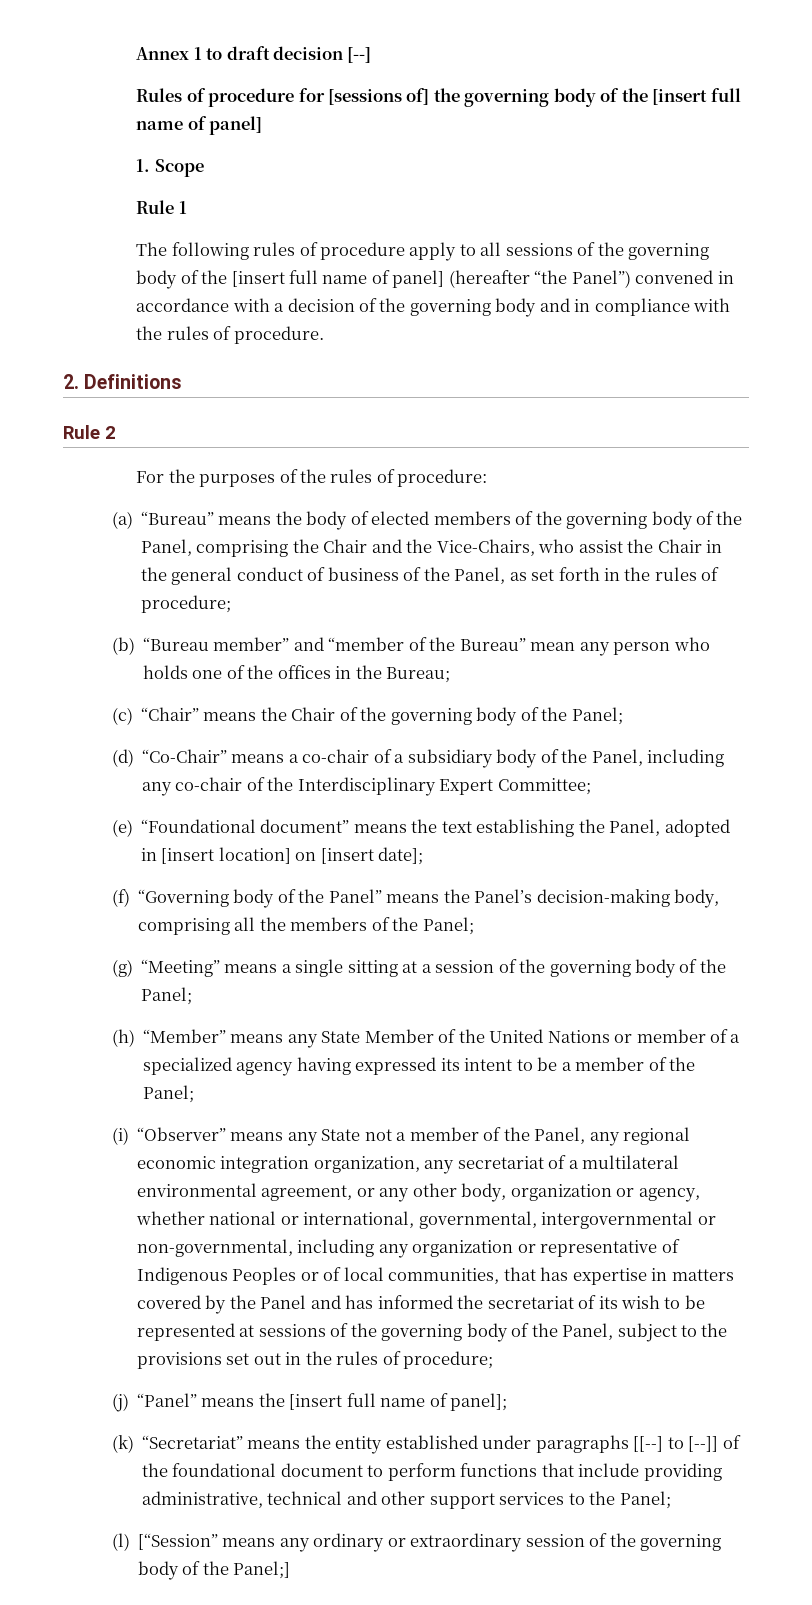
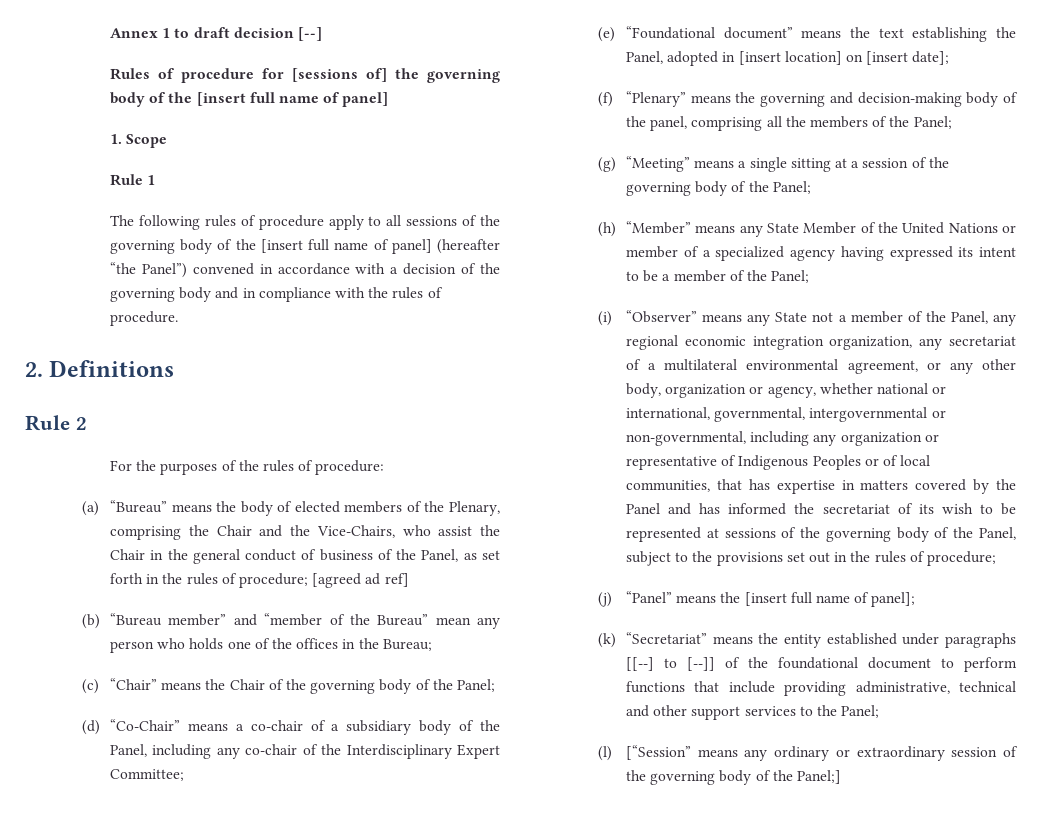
- (a) “Bureau” means the body of elected members of the governing body of the Panel, comprising the Chair and the Vice-Chairs, who assist the Chair in the general conduct of business of the Panel, as set forth in the rules of procedure;
+ (a) “Bureau” means the body of elected members of the Plenary, comprising the Chair and the Vice-Chairs, who assist the Chair in the general conduct of business of the Panel, as set forth in the rules of procedure; [agreed ad ref]
- (f) “Governing body of the Panel” means the Panel’s decision-making body, comprising all the members of the Panel;
+ (f) “Plenary” means the governing and decision-making body of the panel, comprising all the members of the Panel;

